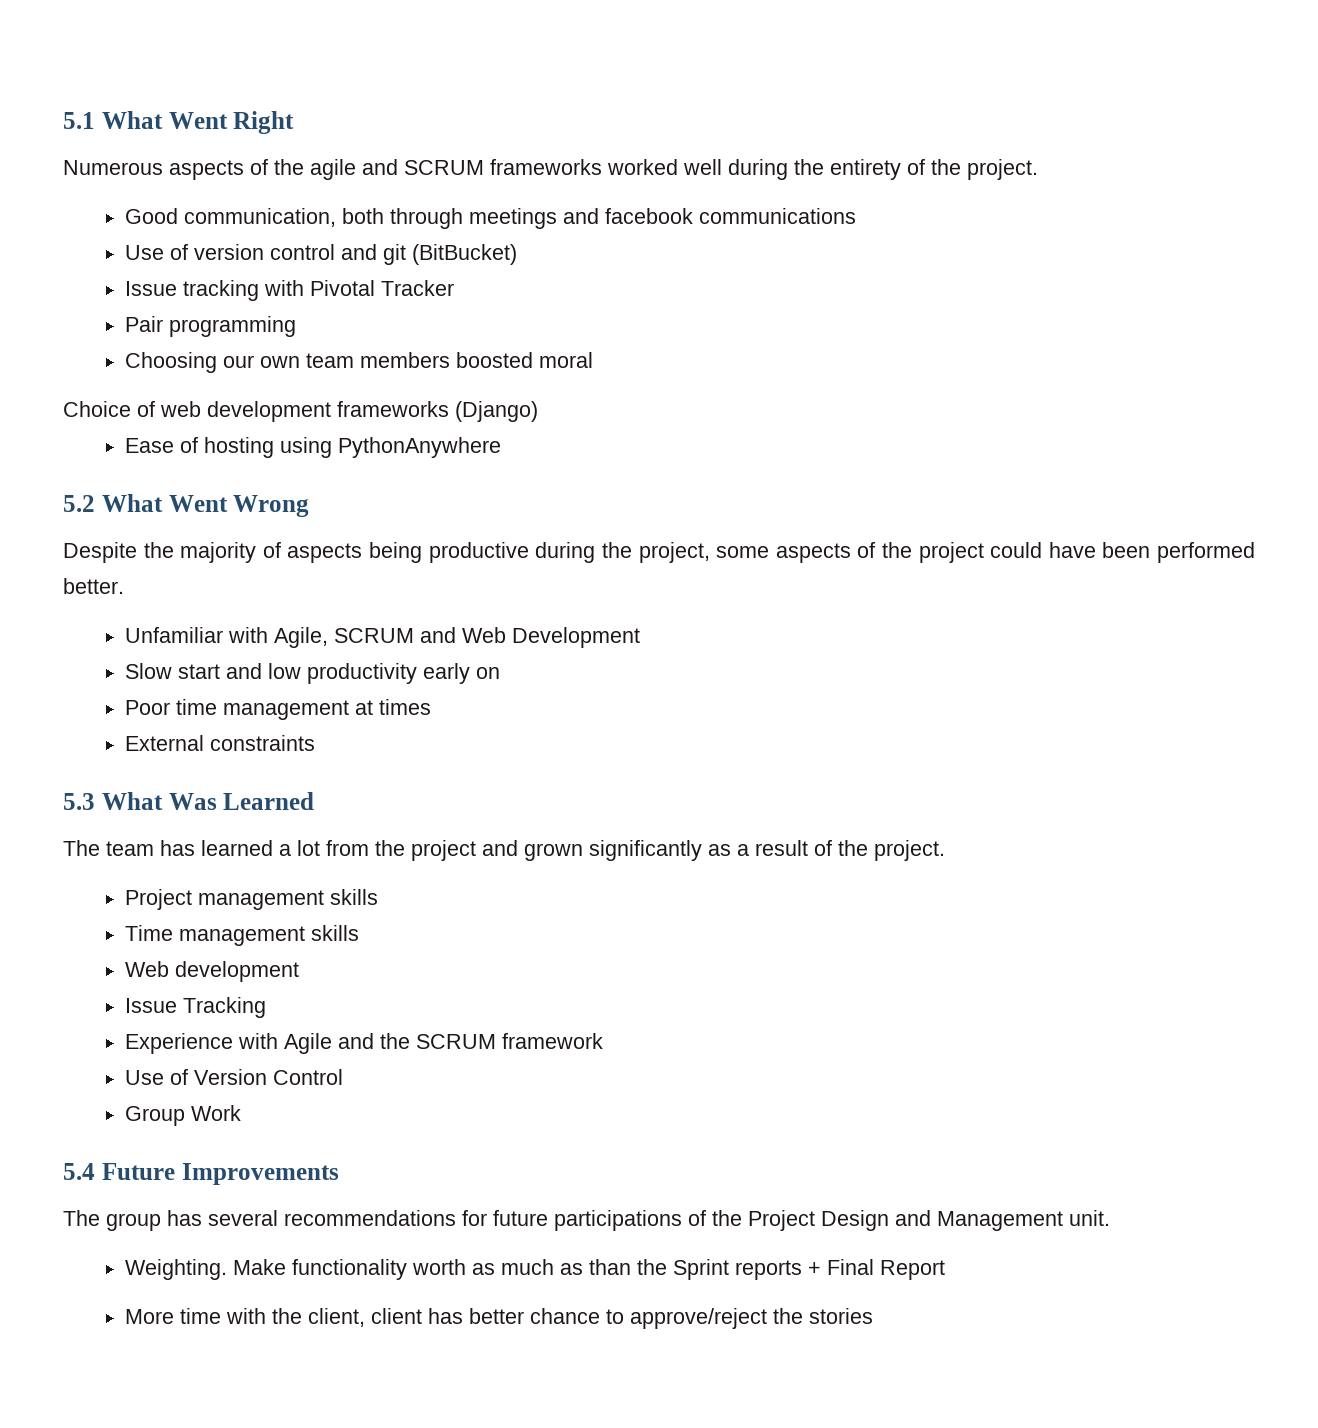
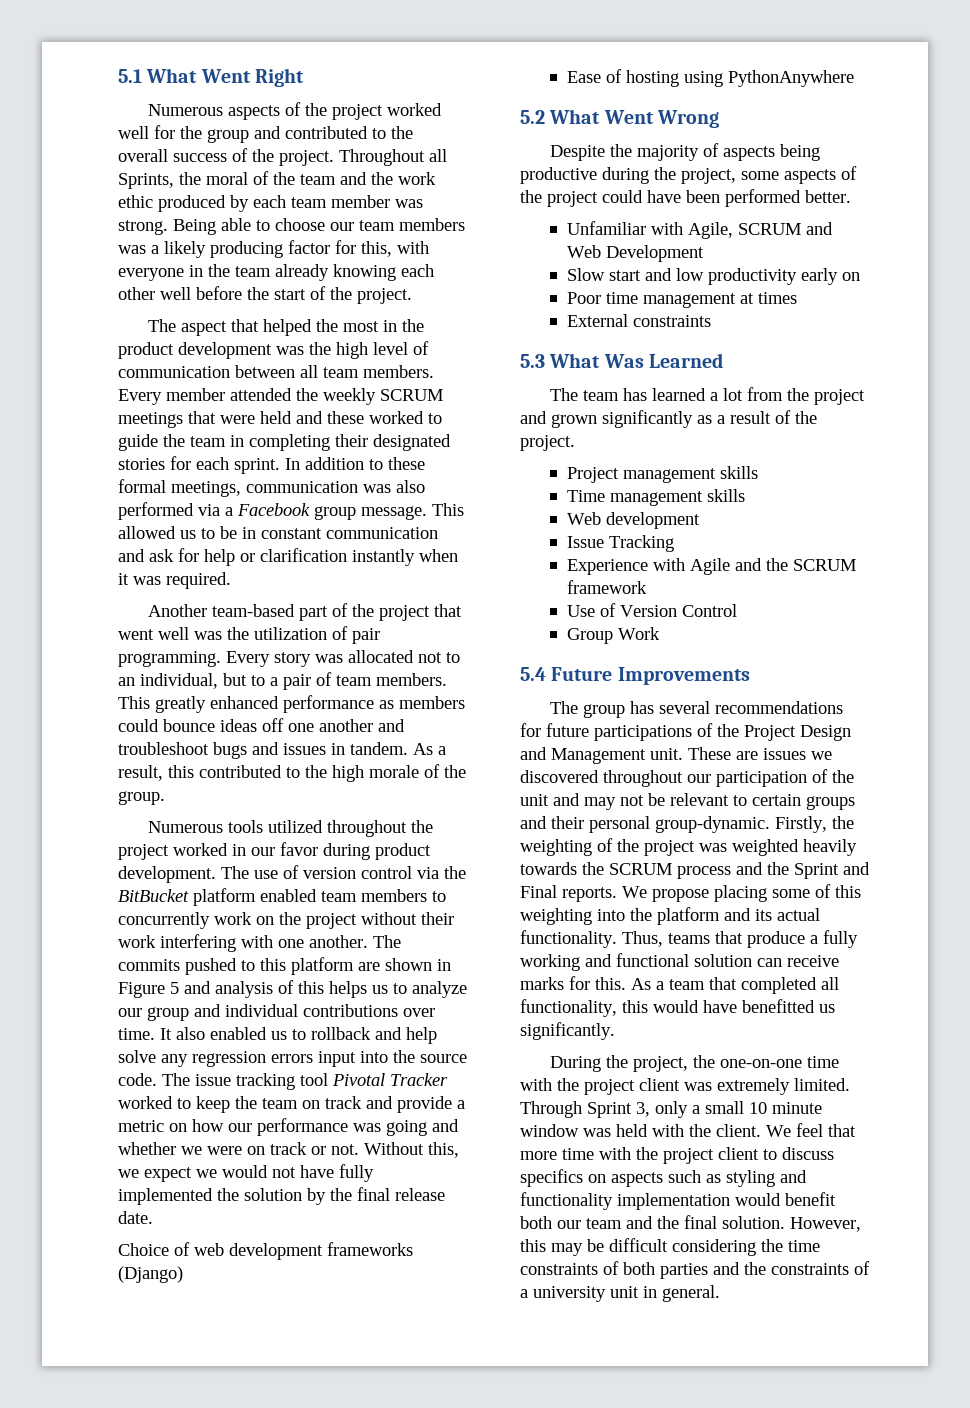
- Numerous aspects of the agile and SCRUM frameworks worked well during the entirety of the project.
- Good communication, both through meetings and facebook communications
- Use of version control and git (BitBucket)
- Issue tracking with Pivotal Tracker
- Pair programming
- Choosing our own team members boosted moral
+ Numerous aspects of the project worked well for the group and contributed to the overall success of the project. Throughout all Sprints, the moral of the team and the work ethic produced by each team member was strong. Being able to choose our team members was a likely producing factor for this, with everyone in the team already knowing each other well before the start of the project.
+ The aspect that helped the most in the product development was the high level of communication between all team members. Every member attended the weekly SCRUM meetings that were held and these worked to guide the team in completing their designated stories for each sprint. In addition to these formal meetings, communication was also performed via a Facebook group message. This allowed us to be in constant communication and ask for help or clarification instantly when it was required.
+ Another team-based part of the project that went well was the utilization of pair programming. Every story was allocated not to an individual, but to a pair of team members. This greatly enhanced performance as members could bounce ideas off one another and troubleshoot bugs and issues in tandem. As a result, this contributed to the high morale of the group.
+ Numerous tools utilized throughout the project worked in our favor during product development. The use of version control via the BitBucket platform enabled team members to concurrently work on the project without their work interfering with one another. The commits pushed to this platform are shown in Figure 5 and analysis of this helps us to analyze our group and individual contributions over time. It also enabled us to rollback and help solve any regression errors input into the source code. The issue tracking tool Pivotal Tracker worked to keep the team on track and provide a metric on how our performance was going and whether we were on track or not. Without this, we expect we would not have fully implemented the solution by the final release date.
- The group has several recommendations for future participations of the Project Design and Management unit.
- Weighting. Make functionality worth as much as than the Sprint reports + Final Report
- More time with the client, client has better chance to approve/reject the stories
+ The group has several recommendations for future participations of the Project Design and Management unit. These are issues we discovered throughout our participation of the unit and may not be relevant to certain groups and their personal group-dynamic. Firstly, the weighting of the project was weighted heavily towards the SCRUM process and the Sprint and Final reports. We propose placing some of this weighting into the platform and its actual functionality. Thus, teams that produce a fully working and functional solution can receive marks for this. As a team that completed all functionality, this would have benefitted us significantly.
+ During the project, the one-on-one time with the project client was extremely limited. Through Sprint 3, only a small 10 minute window was held with the client. We feel that more time with the project client to discuss specifics on aspects such as styling and functionality implementation would benefit both our team and the final solution. However, this may be difficult considering the time constraints of both parties and the constraints of a university unit in general.

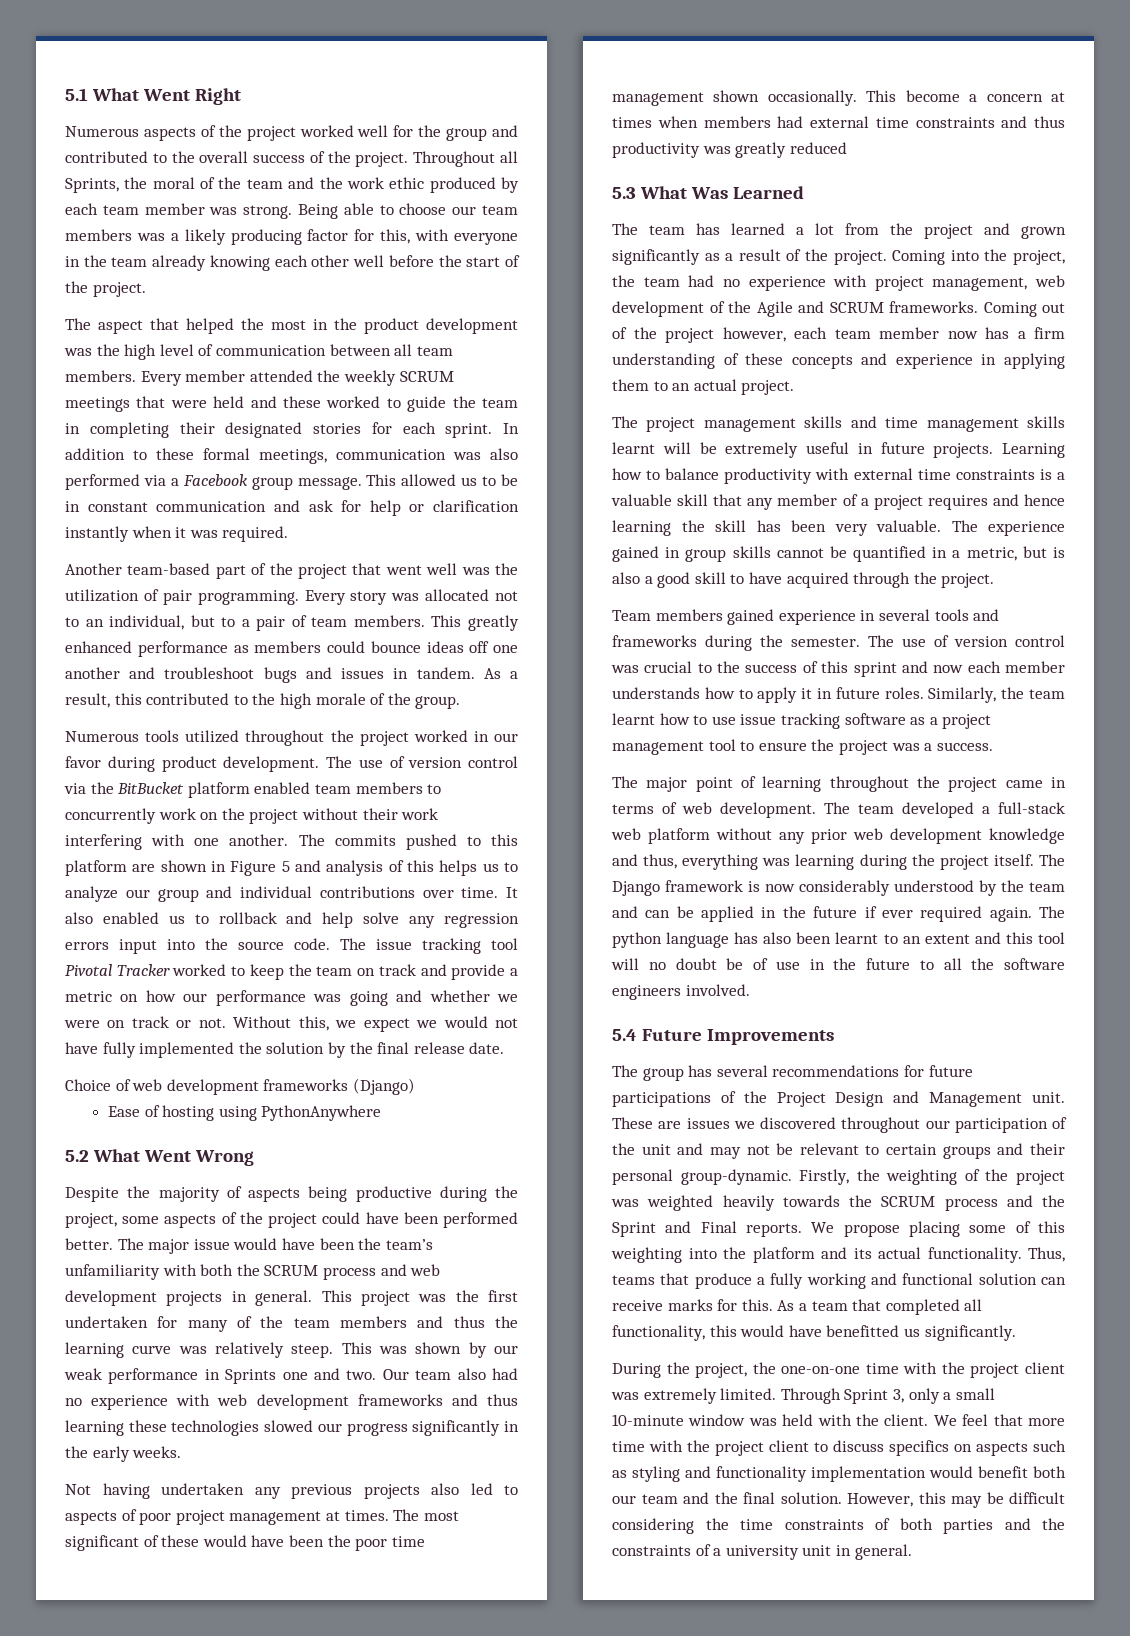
- Despite the majority of aspects being productive during the project, some aspects of the project could have been performed better.
- Unfamiliar with Agile, SCRUM and Web Development
- Slow start and low productivity early on
- Poor time management at times
- External constraints
+ Despite the majority of aspects being productive during the project, some aspects of the project could have been performed better. The major issue would have been the team’s unfamiliarity with both the SCRUM process and web development projects in general. This project was the first undertaken for many of the team members and thus the learning curve was relatively steep. This was shown by our weak performance in Sprints one and two. Our team also had no experience with web development frameworks and thus learning these technologies slowed our progress significantly in the early weeks.
+ Not having undertaken any previous projects also led to aspects of poor project management at times. The most significant of these would have been the poor time management shown occasionally. This become a concern at times when members had external time constraints and thus productivity was greatly reduced
- The team has learned a lot from the project and grown significantly as a result of the project.
- Project management skills
- Time management skills
- Web development
- Issue Tracking
- Experience with Agile and the SCRUM framework
- Use of Version Control
- Group Work
+ The team has learned a lot from the project and grown significantly as a result of the project. Coming into the project, the team had no experience with project management, web development of the Agile and SCRUM frameworks. Coming out of the project however, each team member now has a firm understanding of these concepts and experience in applying them to an actual project.
+ The project management skills and time management skills learnt will be extremely useful in future projects. Learning how to balance productivity with external time constraints is a valuable skill that any member of a project requires and hence learning the skill has been very valuable. The experience gained in group skills cannot be quantified in a metric, but is also a good skill to have acquired through the project.
+ Team members gained experience in several tools and frameworks during the semester. The use of version control was crucial to the success of this sprint and now each member understands how to apply it in future roles. Similarly, the team learnt how to use issue tracking software as a project management tool to ensure the project was a success.
+ The major point of learning throughout the project came in terms of web development. The team developed a full-stack web platform without any prior web development knowledge and thus, everything was learning during the project itself. The Django framework is now considerably understood by the team and can be applied in the future if ever required again. The python language has also been learnt to an extent and this tool will no doubt be of use in the future to all the software engineers involved.
- Through Sprint 3, only a small 10 minute window was held with the client.
+ Through Sprint 3, only a small 10-minute window was held with the client.

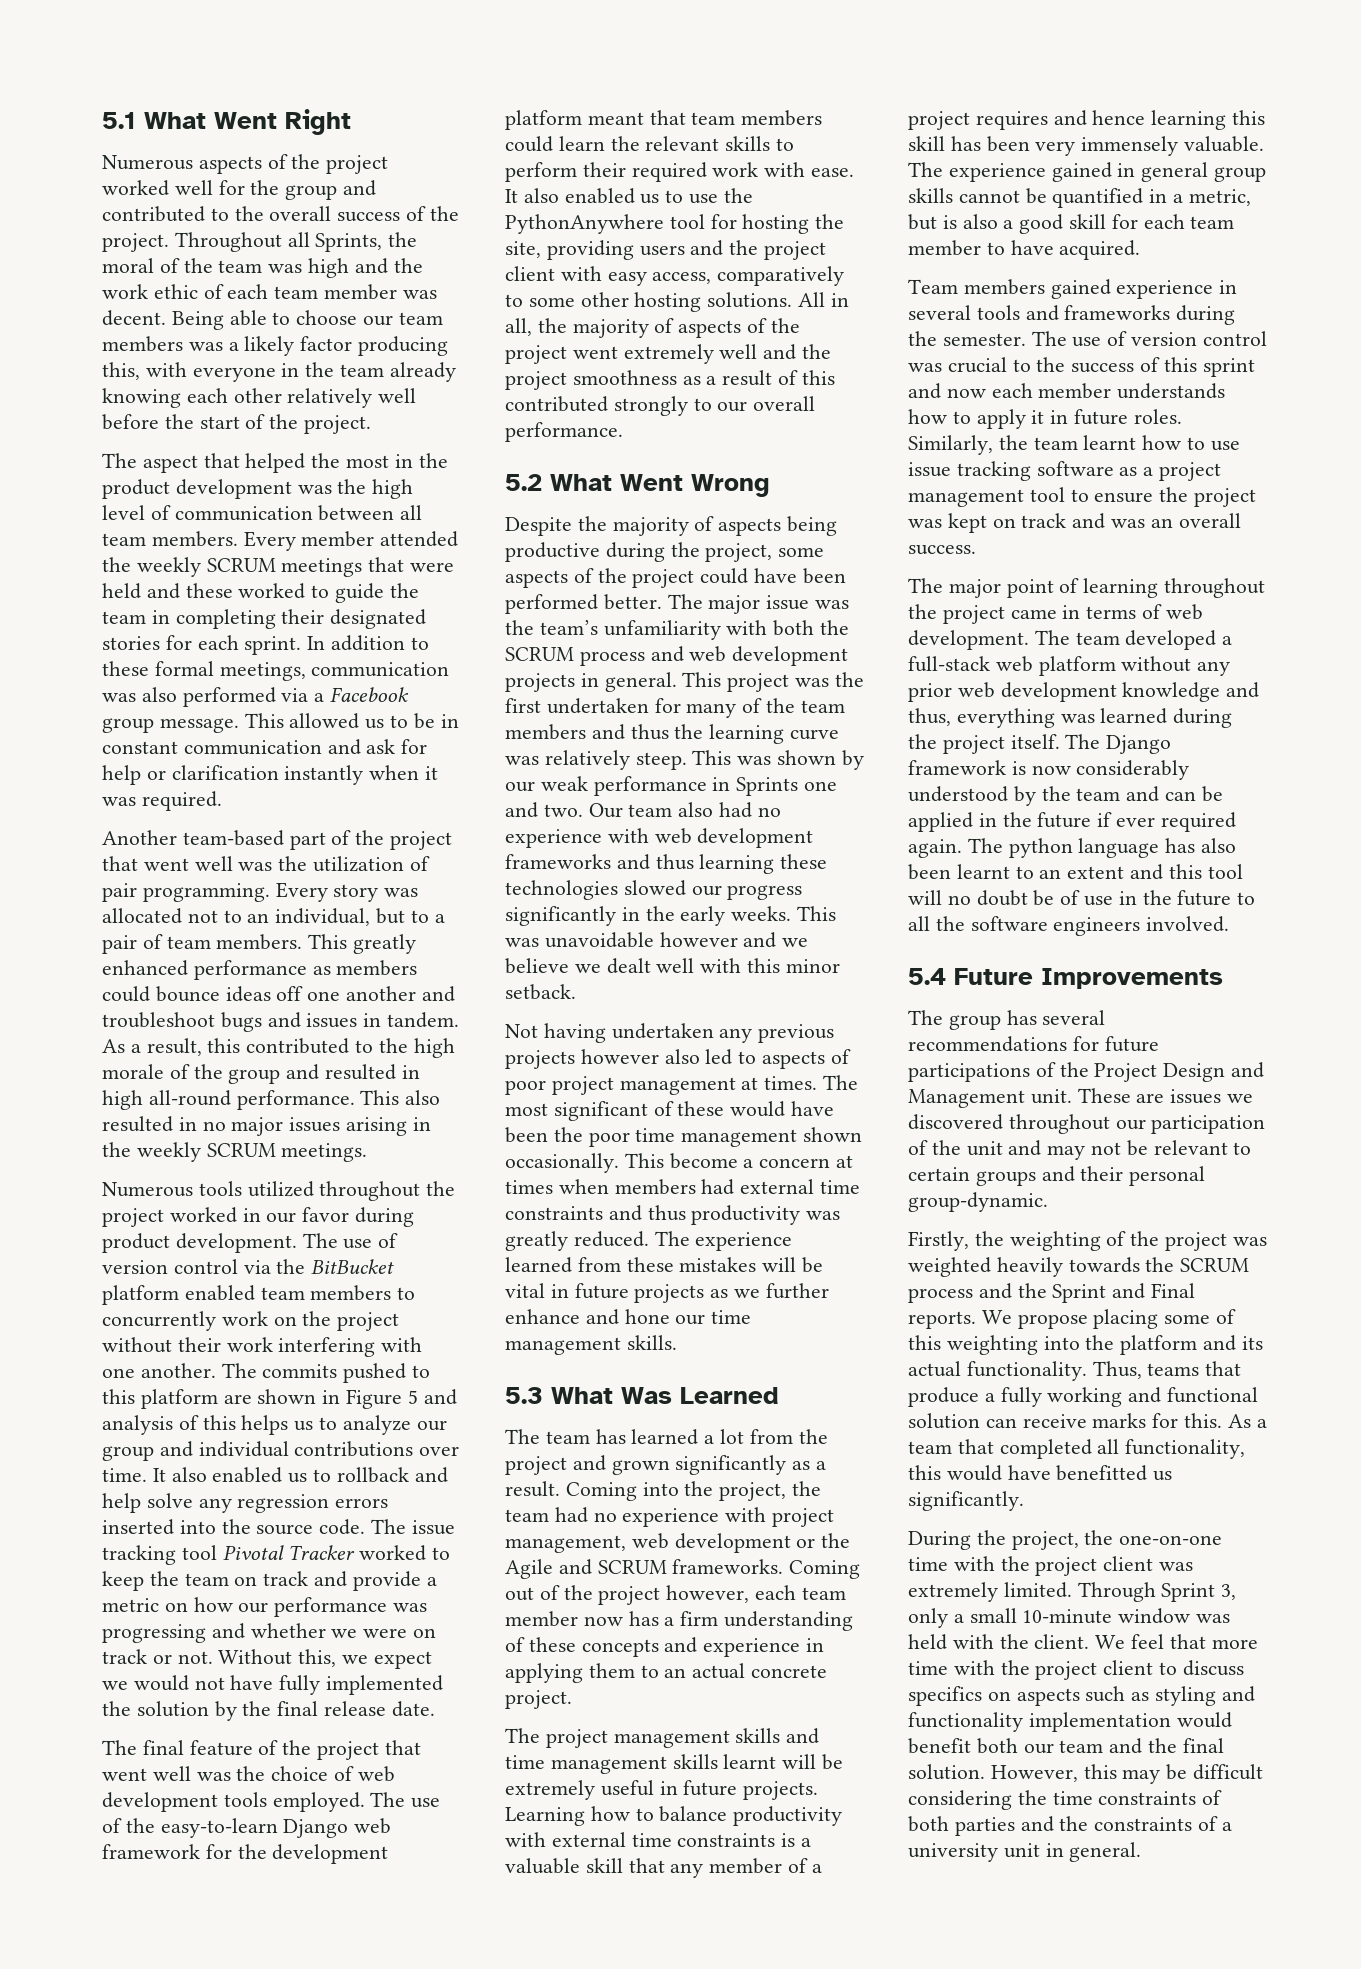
- Throughout all Sprints, the moral of the team and the work ethic produced by each team member was strong.
+ Throughout all Sprints, the moral of the team was high and the work ethic of each team member was decent.
- Being able to choose our team members was a likely producing factor for this, with everyone in the team already knowing each other well before the start of the project.
+ Being able to choose our team members was a likely factor producing this, with everyone in the team already knowing each other relatively well before the start of the project.
- As a result, this contributed to the high morale of the group.
+ As a result, this contributed to the high morale of the group and resulted in high all-round performance. This also resulted in no major issues arising in the weekly SCRUM meetings.
- It also enabled us to rollback and help solve any regression errors input into the source code.
+ It also enabled us to rollback and help solve any regression errors inserted into the source code.
- The issue tracking tool Pivotal Tracker worked to keep the team on track and provide a metric on how our performance was going and whether we were on track or not.
+ The issue tracking tool Pivotal Tracker worked to keep the team on track and provide a metric on how our performance was progressing and whether we were on track or not.
- Choice of web development frameworks (Django)
- Ease of hosting using PythonAnywhere
+ The final feature of the project that went well was the choice of web development tools employed. The use of the easy-to-learn Django web framework for the development platform meant that team members could learn the relevant skills to perform their required work with ease. It also enabled us to use the PythonAnywhere tool for hosting the site, providing users and the project client with easy access, comparatively to some other hosting solutions. All in all, the majority of aspects of the project went extremely well and the project smoothness as a result of this contributed strongly to our overall performance.
- The major issue would have been the team’s unfamiliarity with both the SCRUM process and web development projects in general.
+ The major issue was the team’s unfamiliarity with both the SCRUM process and web development projects in general.
+ This was unavoidable however and we believe we dealt well with this minor setback.
- Not having undertaken any previous projects also led to aspects of poor project management at times.
+ Not having undertaken any previous projects however also led to aspects of poor project management at times.
- This become a concern at times when members had external time constraints and thus productivity was greatly reduced
+ This become a concern at times when members had external time constraints and thus productivity was greatly reduced. The experience learned from these mistakes will be vital in future projects as we further enhance and hone our time management skills.
- The team has learned a lot from the project and grown significantly as a result of the project.
+ The team has learned a lot from the project and grown significantly as a result.
- Coming into the project, the team had no experience with project management, web development of the Agile and SCRUM frameworks.
+ Coming into the project, the team had no experience with project management, web development or the Agile and SCRUM frameworks.
- Coming out of the project however, each team member now has a firm understanding of these concepts and experience in applying them to an actual project.
+ Coming out of the project however, each team member now has a firm understanding of these concepts and experience in applying them to an actual concrete project.
- Learning how to balance productivity with external time constraints is a valuable skill that any member of a project requires and hence learning the skill has been very valuable.
+ Learning how to balance productivity with external time constraints is a valuable skill that any member of a project requires and hence learning this skill has been very immensely valuable.
- The experience gained in group skills cannot be quantified in a metric, but is also a good skill to have acquired through the project.
+ The experience gained in general group skills cannot be quantified in a metric, but is also a good skill for each team member to have acquired.
- Similarly, the team learnt how to use issue tracking software as a project management tool to ensure the project was a success.
+ Similarly, the team learnt how to use issue tracking software as a project management tool to ensure the project was kept on track and was an overall success.
- The team developed a full-stack web platform without any prior web development knowledge and thus, everything was learning during the project itself.
+ The team developed a full-stack web platform without any prior web development knowledge and thus, everything was learned during the project itself.
- These are issues we discovered throughout our participation of the unit and may not be relevant to certain groups and their personal group-dynamic. Firstly, the weighting of the project was weighted heavily towards the SCRUM process and the Sprint and Final reports.
+ These are issues we discovered throughout our participation of the unit and may not be relevant to certain groups and their personal group-dynamic.
+ Firstly, the weighting of the project was weighted heavily towards the SCRUM process and the Sprint and Final reports.

